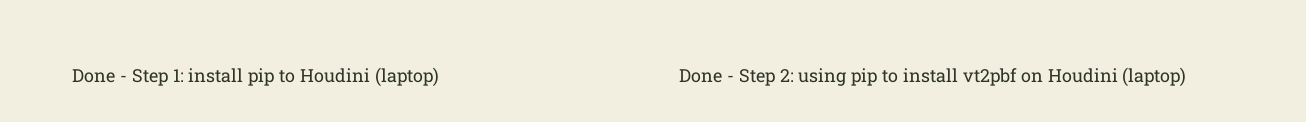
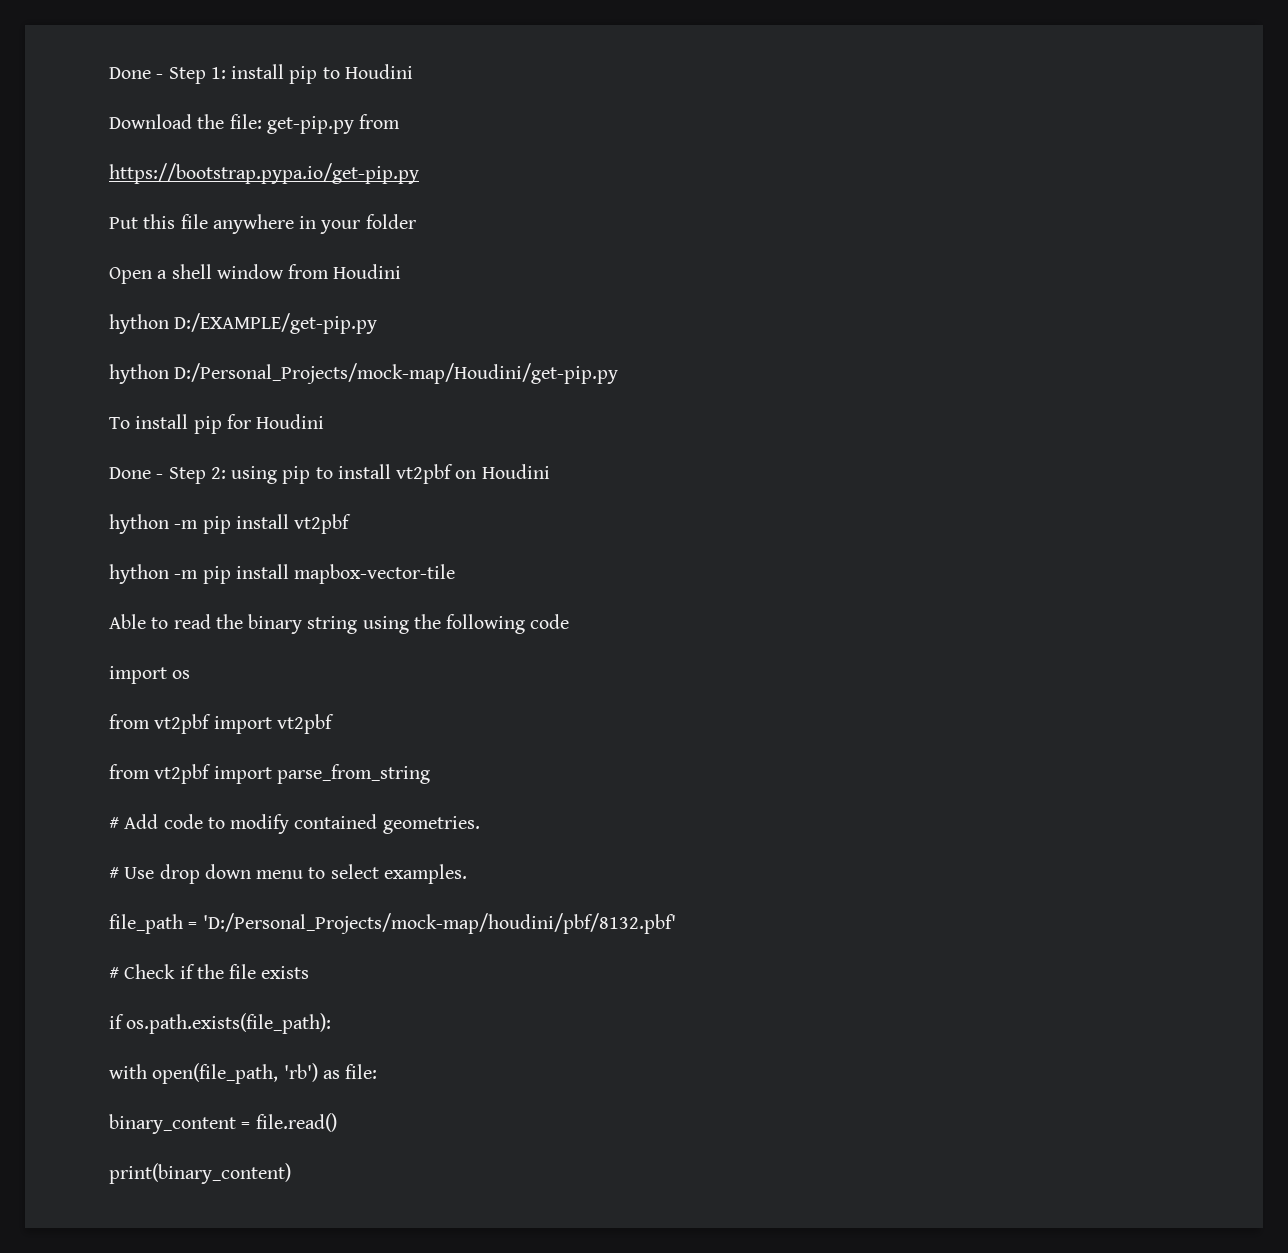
- Done - Step 1: install pip to Houdini (laptop)
+ Done - Step 1: install pip to Houdini
+ Download the file: get-pip.py from
+ https://bootstrap.pypa.io/get-pip.py
+ Put this file anywhere in your folder
+ Open a shell window from Houdini
+ hython D:/EXAMPLE/get-pip.py
+ hython D:/Personal_Projects/mock-map/Houdini/get-pip.py
+ To install pip for Houdini
- Done - Step 2: using pip to install vt2pbf on Houdini (laptop)
+ Done - Step 2: using pip to install vt2pbf on Houdini
+ hython -m pip install vt2pbf
+ hython -m pip install mapbox-vector-tile
+ Able to read the binary string using the following code
+ import os
+ from vt2pbf import vt2pbf
+ from vt2pbf import parse_from_string
+ # Add code to modify contained geometries.
+ # Use drop down menu to select examples.
+ file_path = 'D:/Personal_Projects/mock-map/houdini/pbf/8132.pbf'
+ # Check if the file exists
+ if os.path.exists(file_path):
+ with open(file_path, 'rb') as file:
+ binary_content = file.read()
+ print(binary_content)

